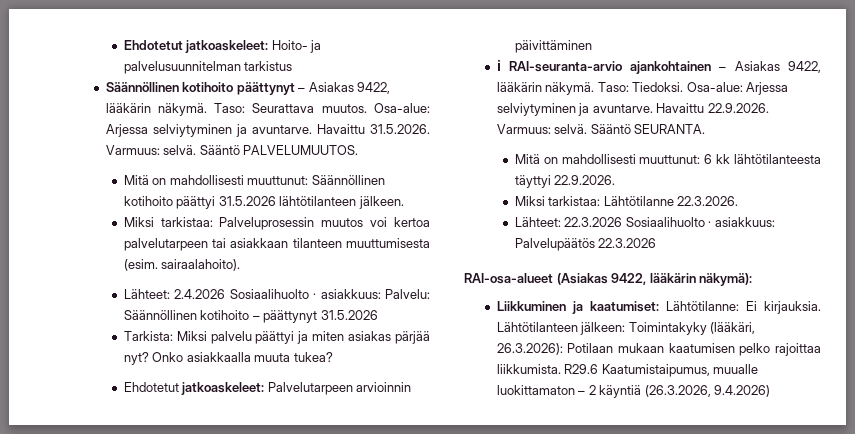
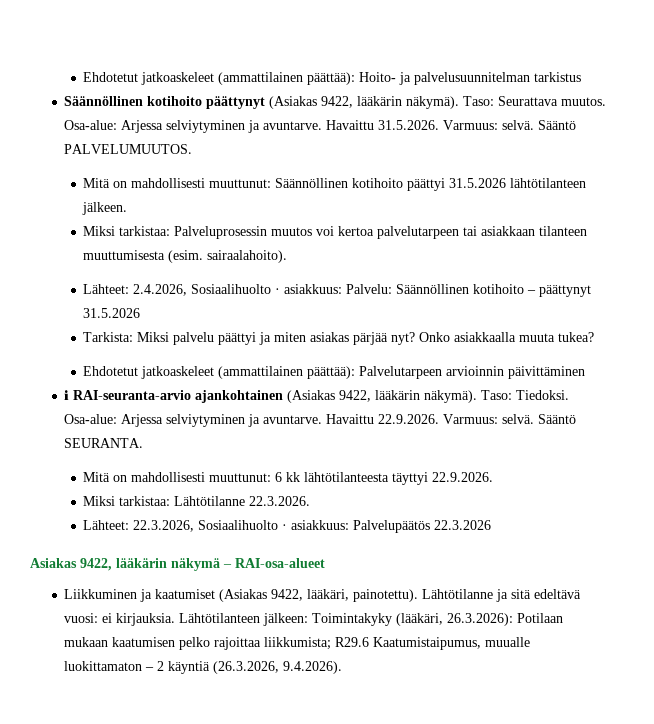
- Ehdotetut jatkoaskeleet: Hoito- ja palvelusuunnitelman tarkistus
+ Ehdotetut jatkoaskeleet (ammattilainen päättää): Hoito- ja palvelusuunnitelman tarkistus
- Säännöllinen kotihoito päättynyt – Asiakas 9422, lääkärin näkymä.
+ Säännöllinen kotihoito päättynyt (Asiakas 9422, lääkärin näkymä).
- Lähteet: 2.4.2026 Sosiaalihuolto · asiakkuus: Palvelu: Säännöllinen kotihoito – päättynyt 31.5.2026
+ Lähteet: 2.4.2026, Sosiaalihuolto · asiakkuus: Palvelu: Säännöllinen kotihoito – päättynyt 31.5.2026
- Ehdotetut jatkoaskeleet: Palvelutarpeen arvioinnin päivittäminen
+ Ehdotetut jatkoaskeleet (ammattilainen päättää): Palvelutarpeen arvioinnin päivittäminen
- ℹ RAI-seuranta-arvio ajankohtainen – Asiakas 9422, lääkärin näkymä.
+ ℹ RAI-seuranta-arvio ajankohtainen (Asiakas 9422, lääkärin näkymä).
- Lähteet: 22.3.2026 Sosiaalihuolto · asiakkuus: Palvelupäätös 22.3.2026
+ Lähteet: 22.3.2026, Sosiaalihuolto · asiakkuus: Palvelupäätös 22.3.2026
- RAI-osa-alueet (Asiakas 9422, lääkärin näkymä):
- Liikkuminen ja kaatumiset: Lähtötilanne: Ei kirjauksia.
+ Asiakas 9422, lääkärin näkymä – RAI-osa-alueet
+ Liikkuminen ja kaatumiset (Asiakas 9422, lääkäri, painotettu). Lähtötilanne ja sitä edeltävä vuosi: ei kirjauksia.
- Lähtötilanteen jälkeen: Toimintakyky (lääkäri, 26.3.2026): Potilaan mukaan kaatumisen pelko rajoittaa liikkumista. R29.6 Kaatumistaipumus, muualle luokittamaton – 2 käyntiä (26.3.2026, 9.4.2026)
+ Lähtötilanteen jälkeen: Toimintakyky (lääkäri, 26.3.2026): Potilaan mukaan kaatumisen pelko rajoittaa liikkumista; R29.6 Kaatumistaipumus, muualle luokittamaton – 2 käyntiä (26.3.2026, 9.4.2026).

